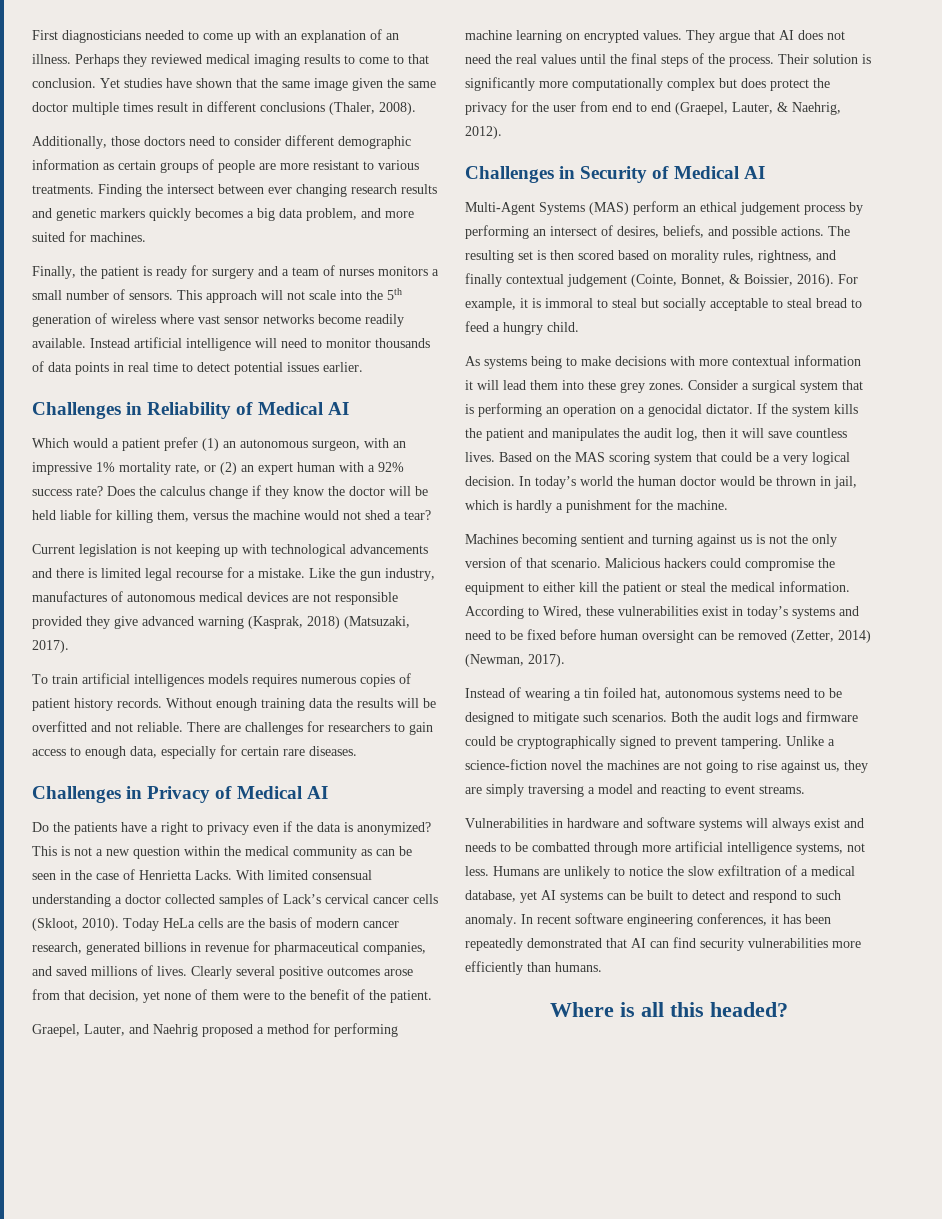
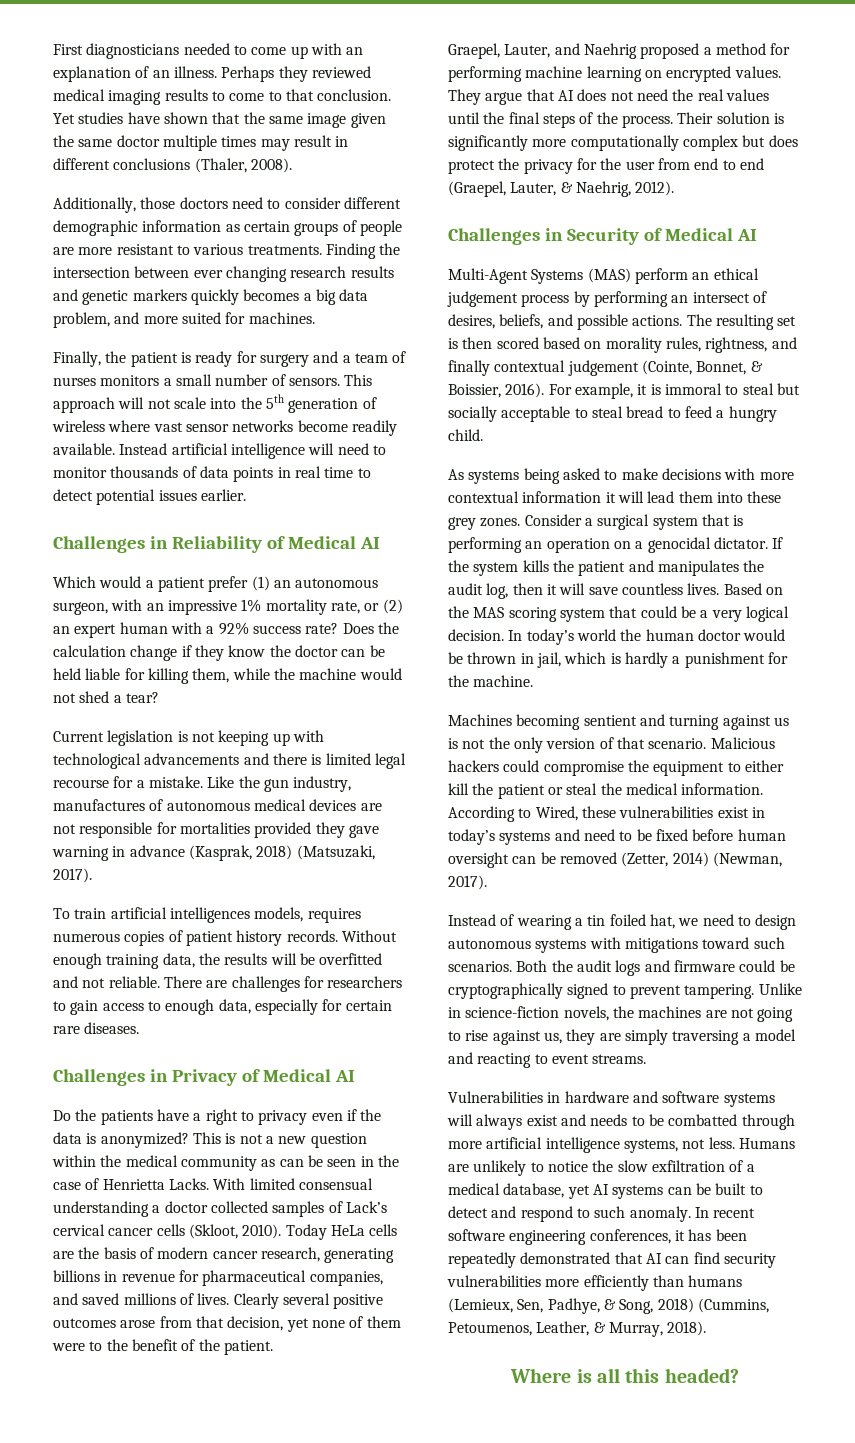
- Yet studies have shown that the same image given the same doctor multiple times result in different conclusions (Thaler, 2008).
+ Yet studies have shown that the same image given the same doctor multiple times may result in different conclusions (Thaler, 2008).
- Finding the intersect between ever changing research results and genetic markers quickly becomes a big data problem, and more suited for machines.
+ Finding the intersection between ever changing research results and genetic markers quickly becomes a big data problem, and more suited for machines.
- Does the calculus change if they know the doctor will be held liable for killing them, versus the machine would not shed a tear?
+ Does the calculation change if they know the doctor can be held liable for killing them, while the machine would not shed a tear?
- Like the gun industry, manufactures of autonomous medical devices are not responsible provided they give advanced warning (Kasprak, 2018) (Matsuzaki, 2017).
+ Like the gun industry, manufactures of autonomous medical devices are not responsible for mortalities provided they gave warning in advance (Kasprak, 2018) (Matsuzaki, 2017).
- To train artificial intelligences models requires numerous copies of patient history records.
+ To train artificial intelligences models, requires numerous copies of patient history records.
- Without enough training data the results will be overfitted and not reliable.
+ Without enough training data, the results will be overfitted and not reliable.
- Today HeLa cells are the basis of modern cancer research, generated billions in revenue for pharmaceutical companies, and saved millions of lives.
+ Today HeLa cells are the basis of modern cancer research, generating billions in revenue for pharmaceutical companies, and saved millions of lives.
- As systems being to make decisions with more contextual information it will lead them into these grey zones.
+ As systems being asked to make decisions with more contextual information it will lead them into these grey zones.
- Instead of wearing a tin foiled hat, autonomous systems need to be designed to mitigate such scenarios.
+ Instead of wearing a tin foiled hat, we need to design autonomous systems with mitigations toward such scenarios.
- Unlike a science-fiction novel the machines are not going to rise against us, they are simply traversing a model and reacting to event streams.
+ Unlike in science-fiction novels, the machines are not going to rise against us, they are simply traversing a model and reacting to event streams.
- In recent software engineering conferences, it has been repeatedly demonstrated that AI can find security vulnerabilities more efficiently than humans.
+ In recent software engineering conferences, it has been repeatedly demonstrated that AI can find security vulnerabilities more efficiently than humans (Lemieux, Sen, Padhye, & Song, 2018) (Cummins, Petoumenos, Leather, & Murray, 2018).

